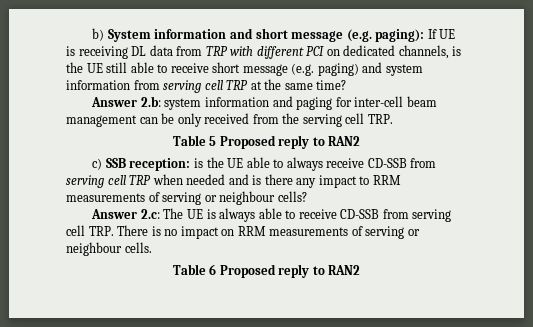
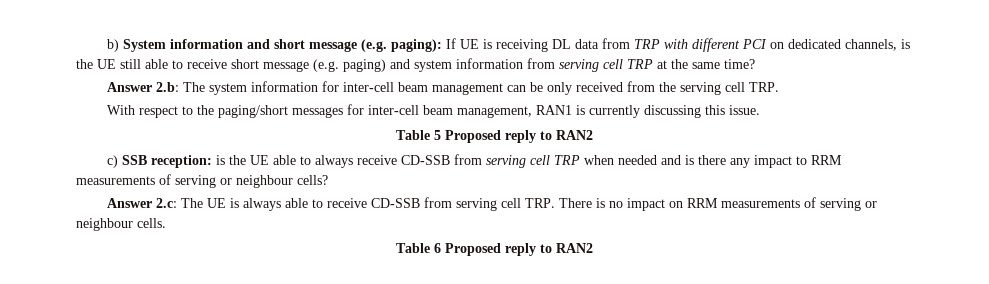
- Answer 2.b: system information and paging for inter-cell beam management can be only received from the serving cell TRP.
+ Answer 2.b: The system information for inter-cell beam management can be only received from the serving cell TRP.
+ With respect to the paging/short messages for inter-cell beam management, RAN1 is currently discussing this issue.

